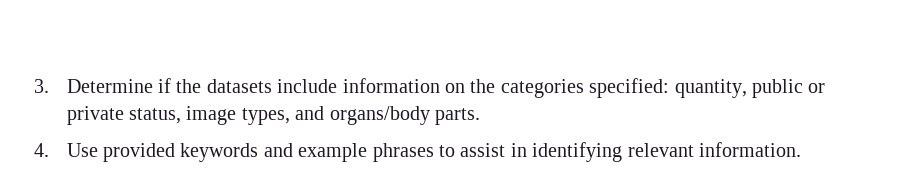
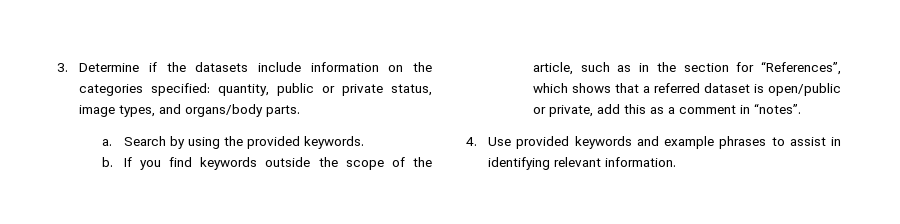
+ a. Search by using the provided keywords.
+ b. If you find keywords outside the scope of the article, such as in the section for “References”, which shows that a referred dataset is open/public or private, add this as a comment in “notes”.

